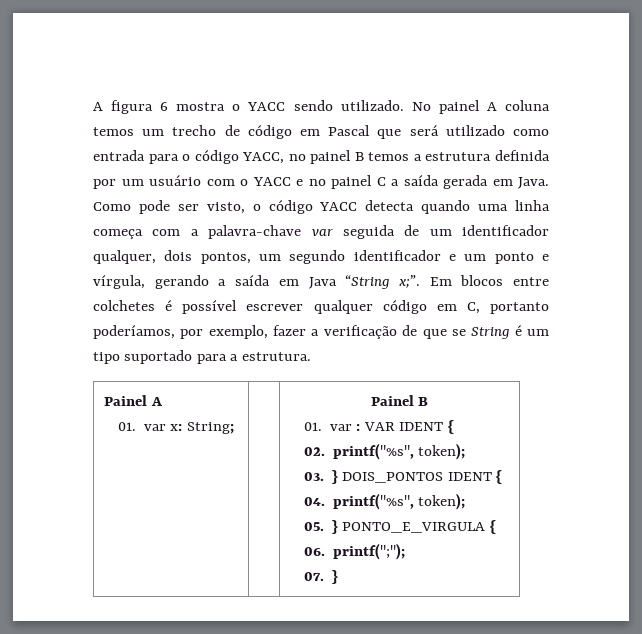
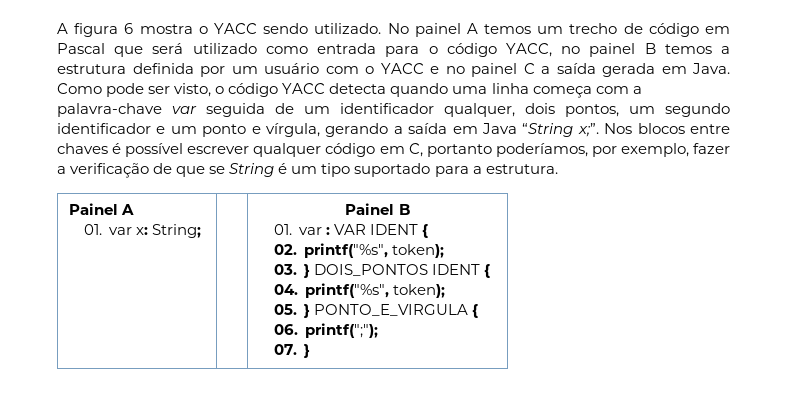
- No painel A coluna temos um trecho de código em Pascal que será utilizado como entrada para o código YACC, no painel B temos a estrutura definida por um usuário com o YACC e no painel C a saída gerada em Java.
+ No painel A temos um trecho de código em Pascal que será utilizado como entrada para o código YACC, no painel B temos a estrutura definida por um usuário com o YACC e no painel C a saída gerada em Java.
- Em blocos entre colchetes é possível escrever qualquer código em C, portanto poderíamos, por exemplo, fazer a verificação de que se String é um tipo suportado para a estrutura.
+ Nos blocos entre chaves é possível escrever qualquer código em C, portanto poderíamos, por exemplo, fazer a verificação de que se String é um tipo suportado para a estrutura.

